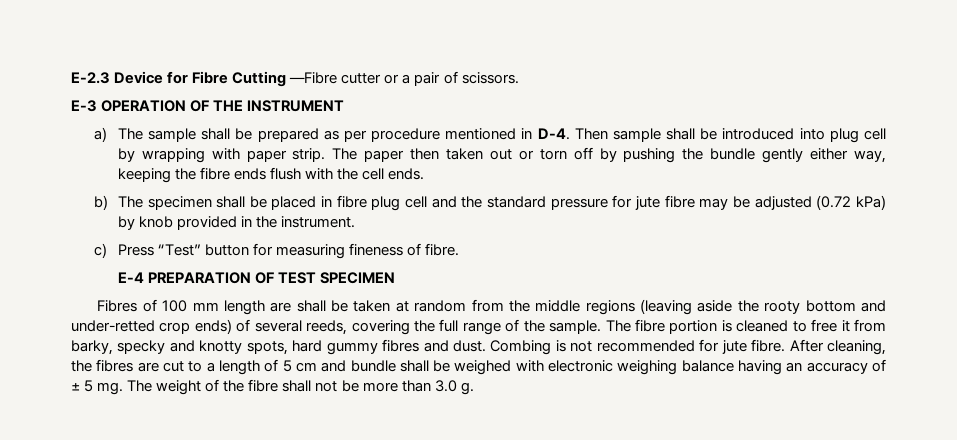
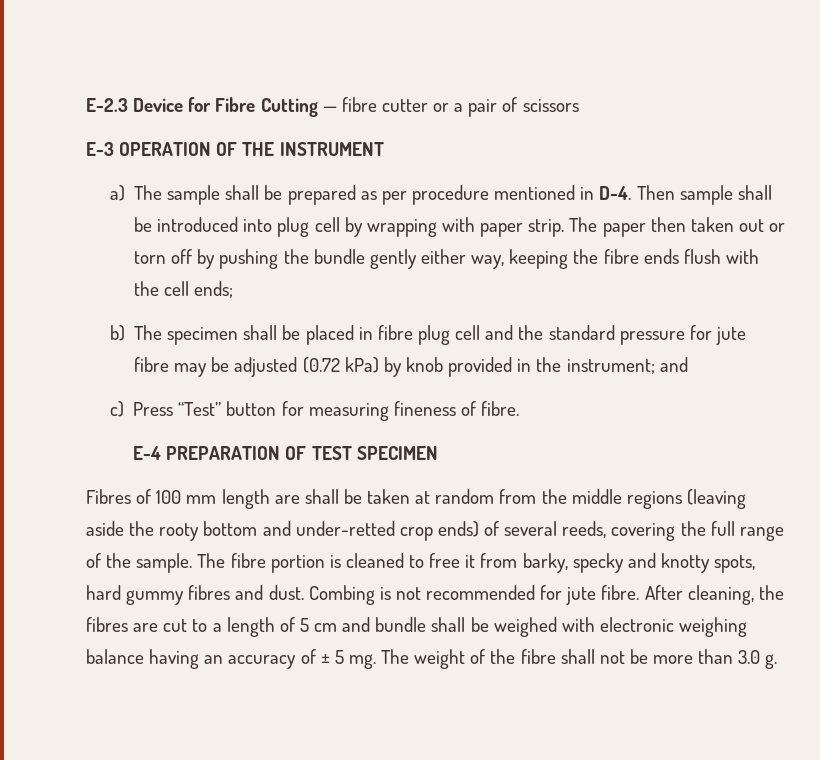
- E-2.3 Device for Fibre Cutting —Fibre cutter or a pair of scissors.
+ E-2.3 Device for Fibre Cutting — fibre cutter or a pair of scissors
- The paper then taken out or torn off by pushing the bundle gently either way, keeping the fibre ends flush with the cell ends.
+ The paper then taken out or torn off by pushing the bundle gently either way, keeping the fibre ends flush with the cell ends;
- b) The specimen shall be placed in fibre plug cell and the standard pressure for jute fibre may be adjusted (0.72 kPa) by knob provided in the instrument.
+ b) The specimen shall be placed in fibre plug cell and the standard pressure for jute fibre may be adjusted (0.72 kPa) by knob provided in the instrument; and

